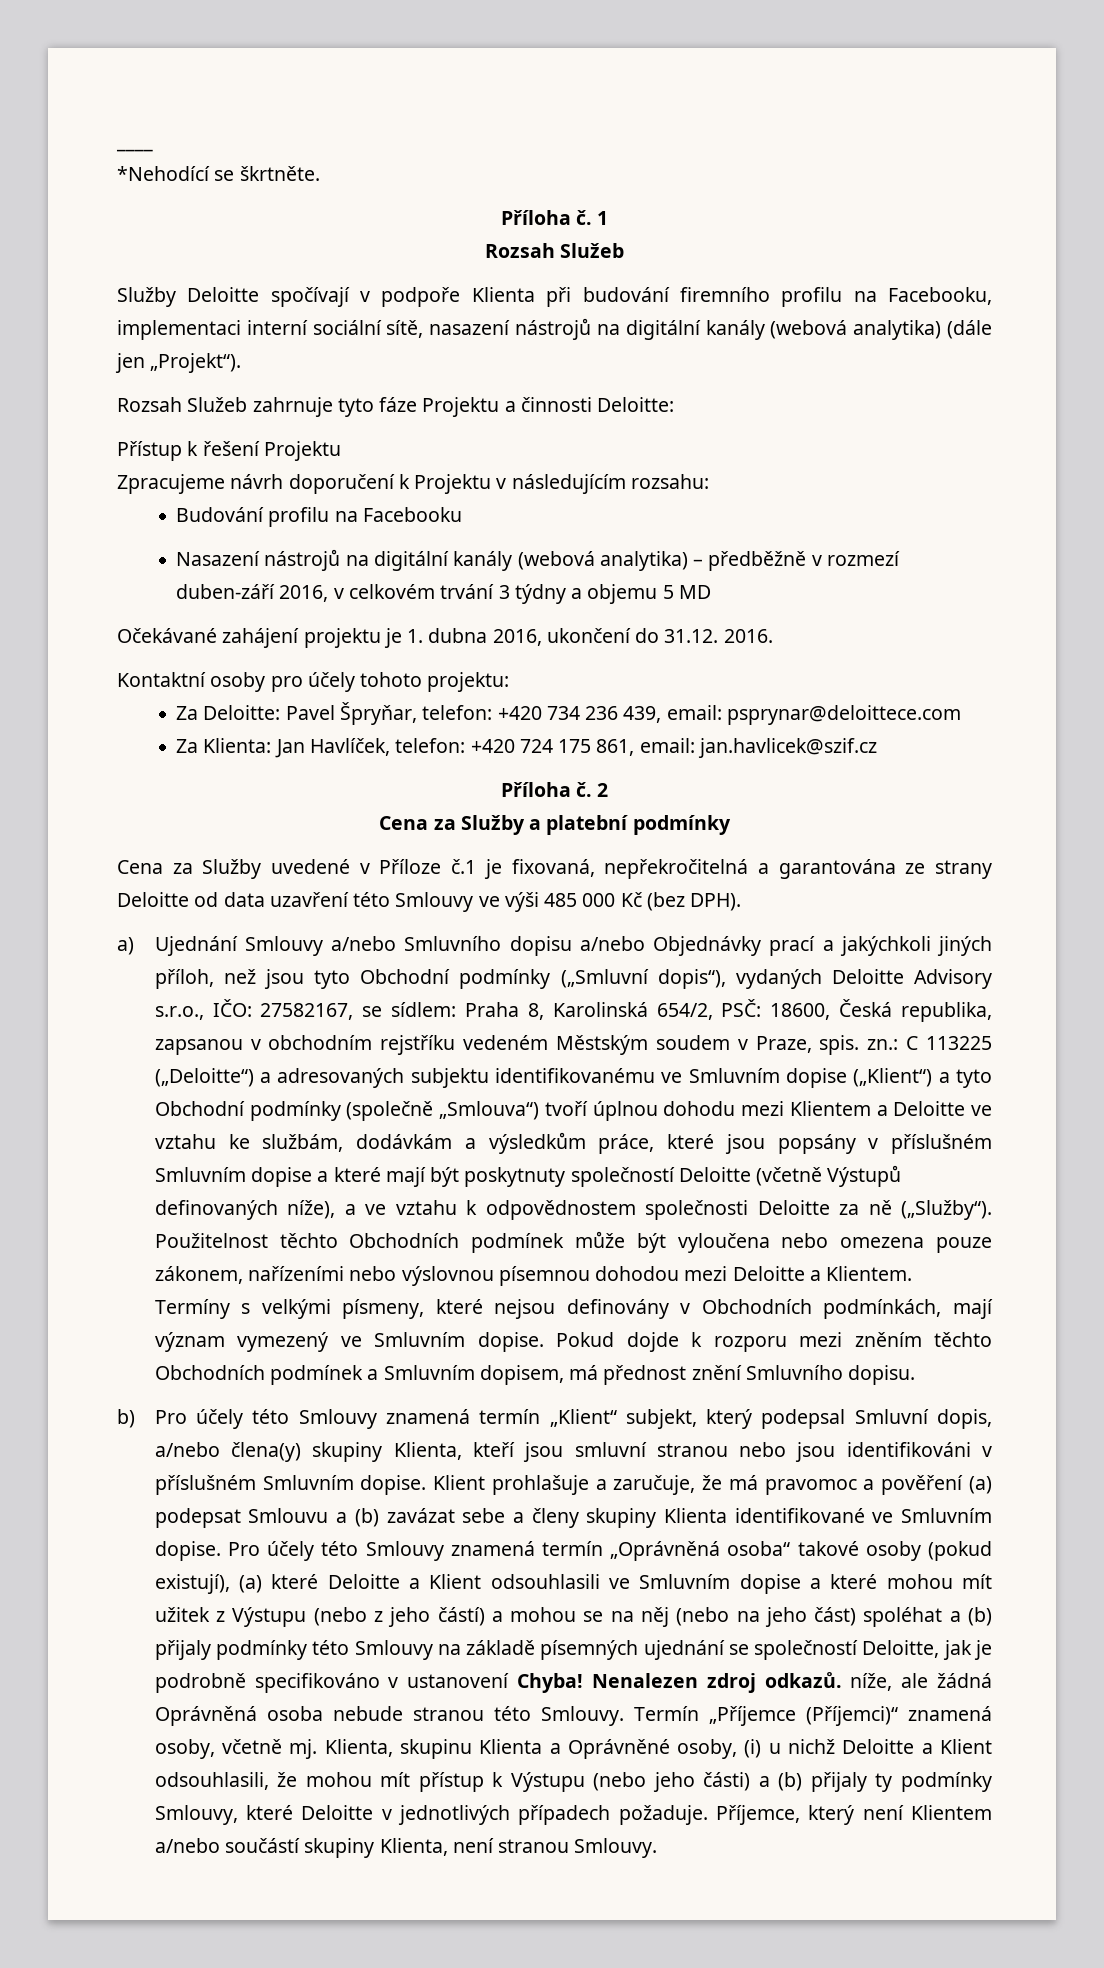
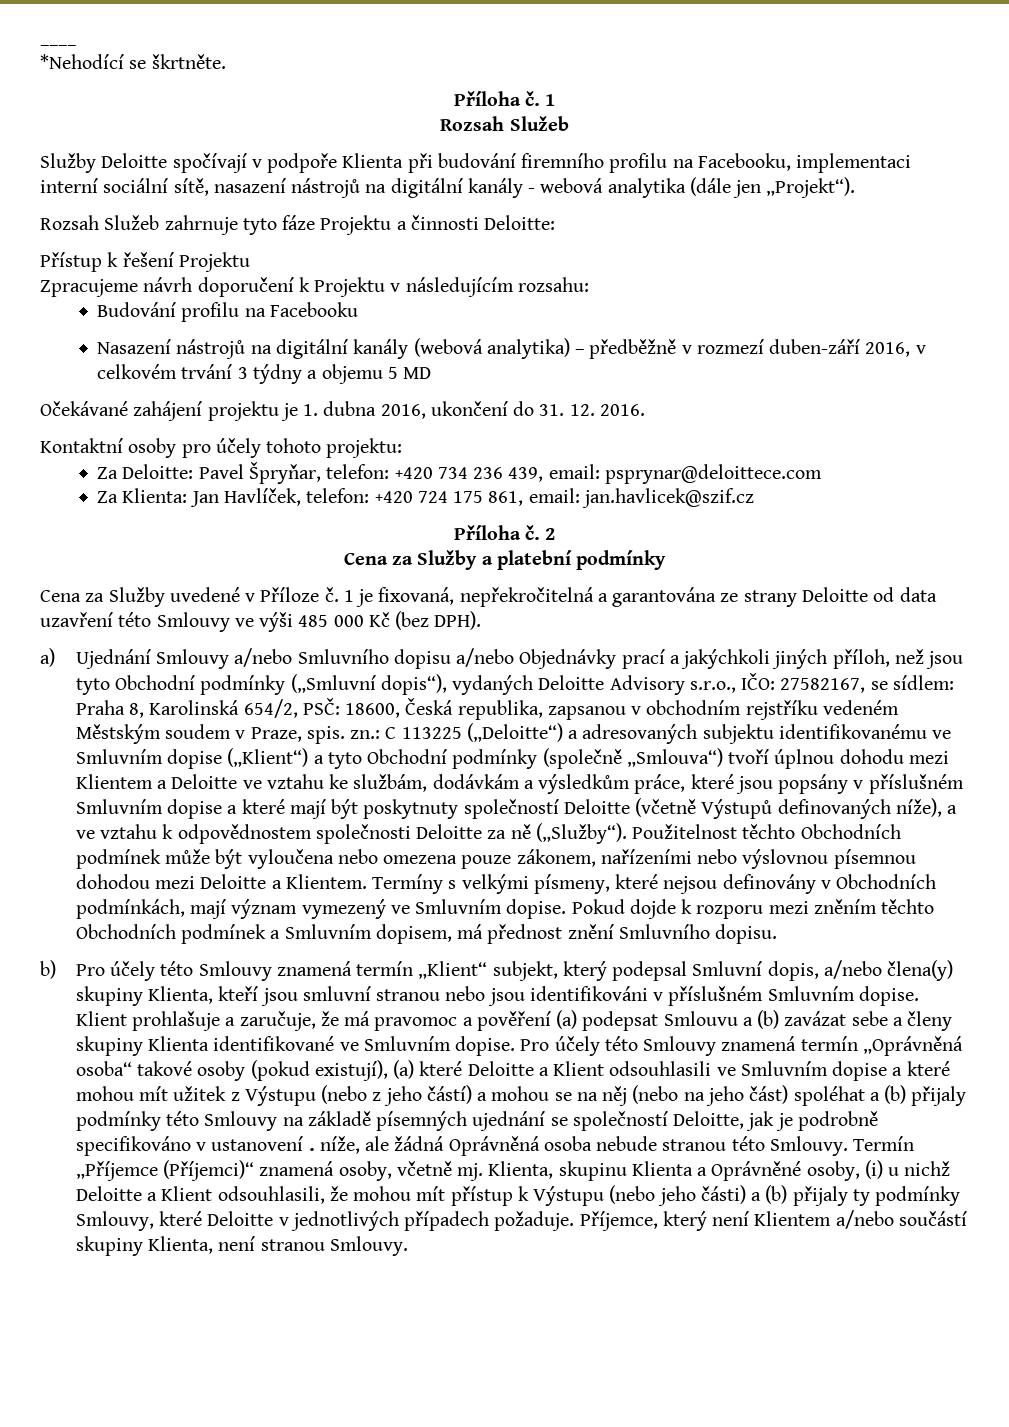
- Služby Deloitte spočívají v podpoře Klienta při budování firemního profilu na Facebooku, implementaci interní sociální sítě, nasazení nástrojů na digitální kanály (webová analytika) (dále jen „Projekt“).
+ Služby Deloitte spočívají v podpoře Klienta při budování firemního profilu na Facebooku, implementaci interní sociální sítě, nasazení nástrojů na digitální kanály - webová analytika (dále jen „Projekt“).
- Očekávané zahájení projektu je 1. dubna 2016, ukončení do 31.12. 2016.
+ Očekávané zahájení projektu je 1. dubna 2016, ukončení do 31. 12. 2016.
- Cena za Služby uvedené v Příloze č.1 je fixovaná, nepřekročitelná a garantována ze strany Deloitte od data uzavření této Smlouvy ve výši 485 000 Kč (bez DPH).
+ Cena za Služby uvedené v Příloze č. 1 je fixovaná, nepřekročitelná a garantována ze strany Deloitte od data uzavření této Smlouvy ve výši 485 000 Kč (bez DPH).
- Pro účely této Smlouvy znamená termín „Oprávněná osoba“ takové osoby (pokud existují), (a) které Deloitte a Klient odsouhlasili ve Smluvním dopise a které mohou mít užitek z Výstupu (nebo z jeho částí) a mohou se na něj (nebo na jeho část) spoléhat a (b) přijaly podmínky této Smlouvy na základě písemných ujednání se společností Deloitte, jak je podrobně specifikováno v ustanovení Chyba! Nenalezen zdroj odkazů. níže, ale žádná Oprávněná osoba nebude stranou této Smlouvy.
+ Pro účely této Smlouvy znamená termín „Oprávněná osoba“ takové osoby (pokud existují), (a) které Deloitte a Klient odsouhlasili ve Smluvním dopise a které mohou mít užitek z Výstupu (nebo z jeho částí) a mohou se na něj (nebo na jeho část) spoléhat a (b) přijaly podmínky této Smlouvy na základě písemných ujednání se společností Deloitte, jak je podrobně specifikováno v ustanovení . níže, ale žádná Oprávněná osoba nebude stranou této Smlouvy.

